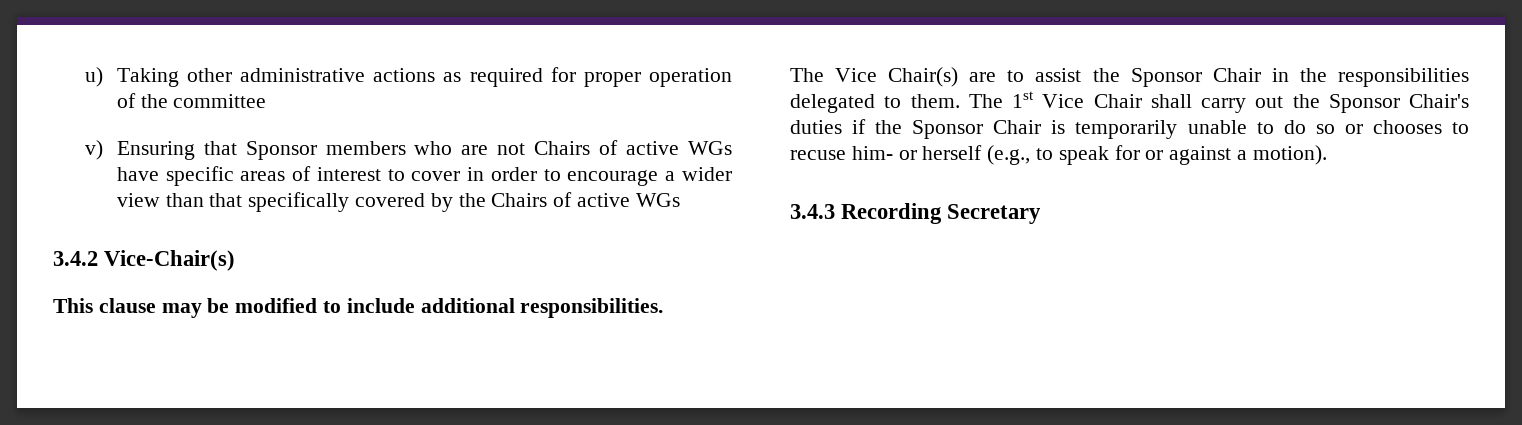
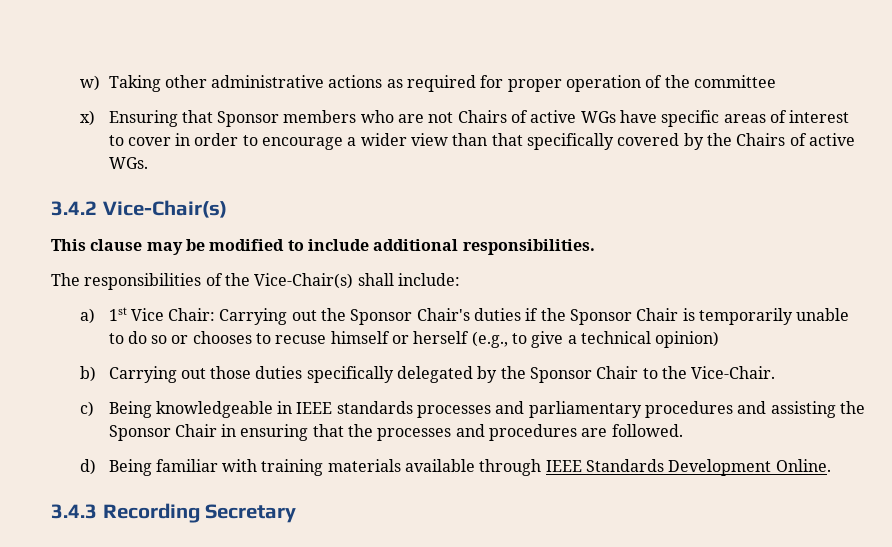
- u) Taking other administrative actions as required for proper operation of the committee
+ w) Taking other administrative actions as required for proper operation of the committee
- v) Ensuring that Sponsor members who are not Chairs of active WGs have specific areas of interest to cover in order to encourage a wider view than that specifically covered by the Chairs of active WGs
+ x) Ensuring that Sponsor members who are not Chairs of active WGs have specific areas of interest to cover in order to encourage a wider view than that specifically covered by the Chairs of active WGs.
- The Vice Chair(s) are to assist the Sponsor Chair in the responsibilities delegated to them. The 1st Vice Chair shall carry out the Sponsor Chair's duties if the Sponsor Chair is temporarily unable to do so or chooses to recuse him- or herself (e.g., to speak for or against a motion).
+ The responsibilities of the Vice-Chair(s) shall include:
+ a) 1st Vice Chair: Carrying out the Sponsor Chair's duties if the Sponsor Chair is temporarily unable to do so or chooses to recuse himself or herself (e.g., to give a technical opinion)
+ b) Carrying out those duties specifically delegated by the Sponsor Chair to the Vice-Chair.
+ c) Being knowledgeable in IEEE standards processes and parliamentary procedures and assisting the Sponsor Chair in ensuring that the processes and procedures are followed.
+ d) Being familiar with training materials available through IEEE Standards Development Online.

